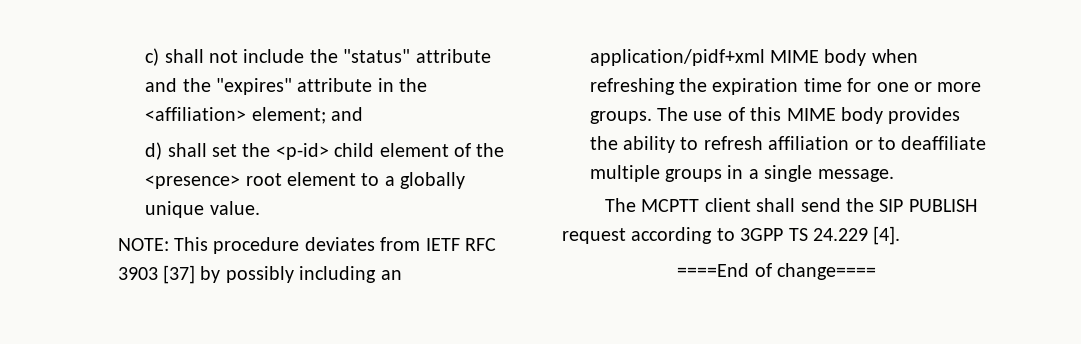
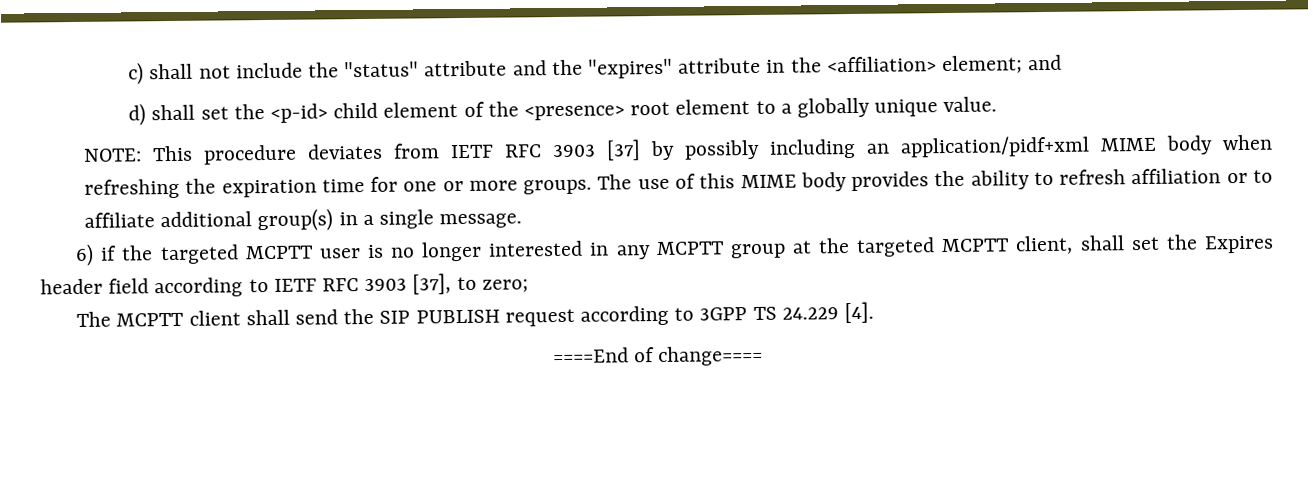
- The use of this MIME body provides the ability to refresh affiliation or to deaffiliate multiple groups in a single message.
+ The use of this MIME body provides the ability to refresh affiliation or to affiliate additional group(s) in a single message.
+ 6) if the targeted MCPTT user is no longer interested in any MCPTT group at the targeted MCPTT client, shall set the Expires header field according to IETF RFC 3903 [37], to zero;

